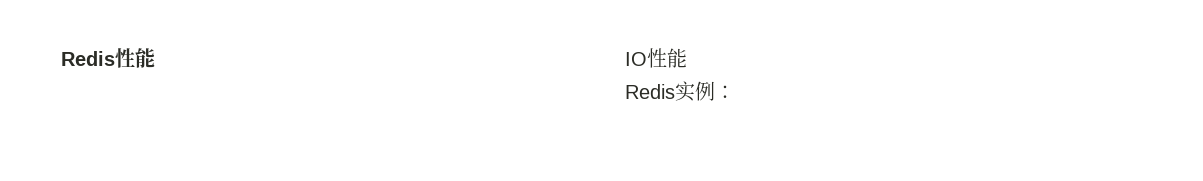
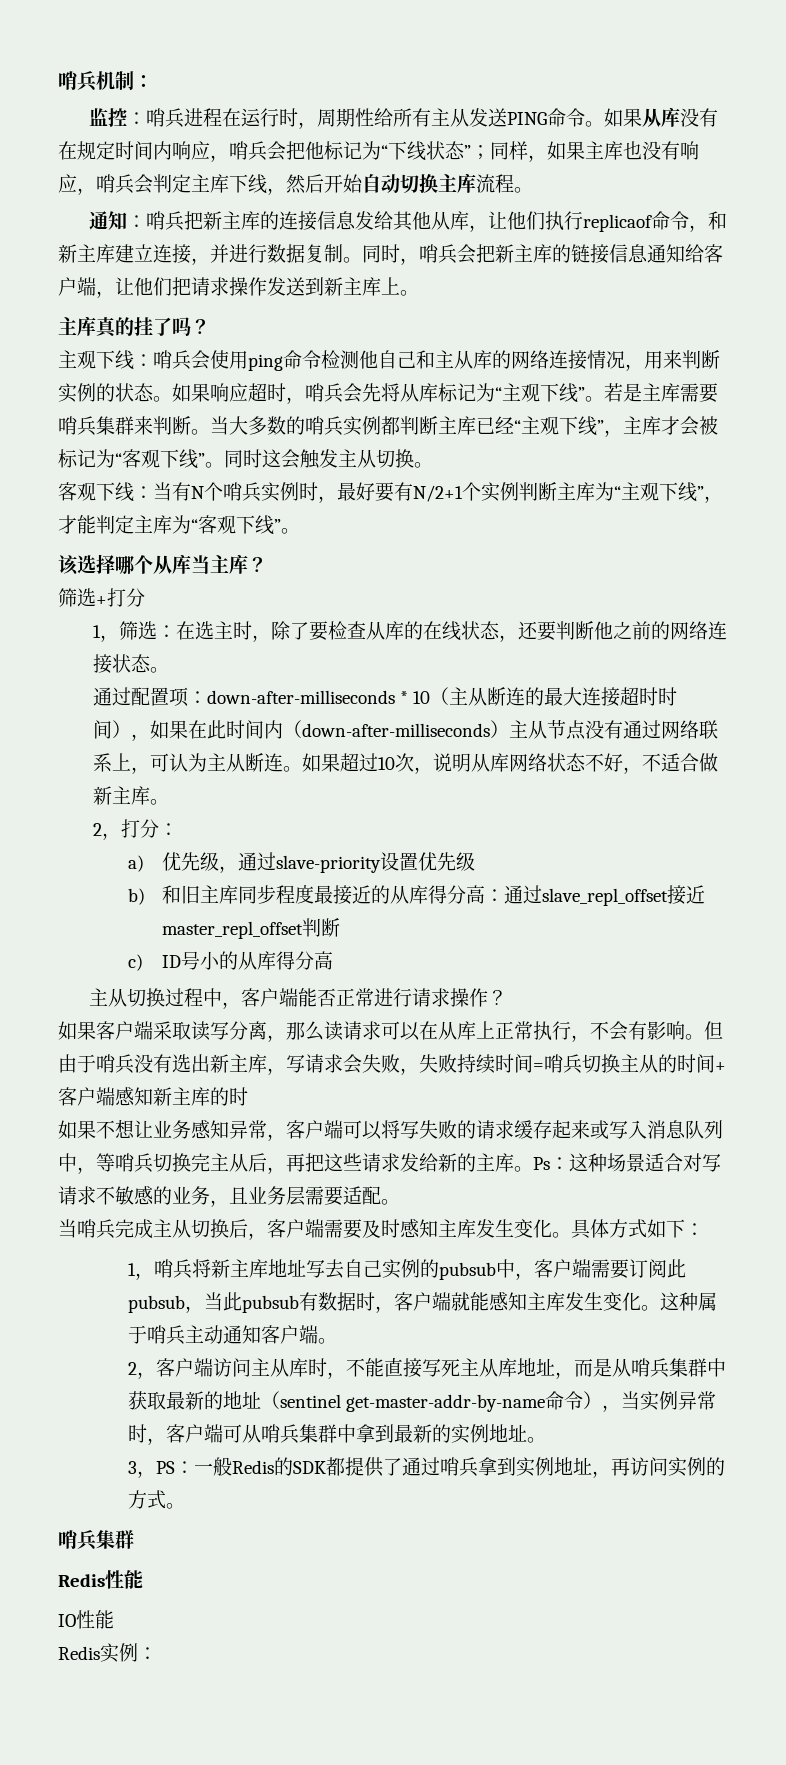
+ 哨兵机制：
+ 监控：哨兵进程在运行时，周期性给所有主从发送PING命令。如果从库没有在规定时间内响应，哨兵会把他标记为“下线状态”；同样，如果主库也没有响应，哨兵会判定主库下线，然后开始自动切换主库流程。
+ 通知：哨兵把新主库的连接信息发给其他从库，让他们执行replicaof命令，和新主库建立连接，并进行数据复制。同时，哨兵会把新主库的链接信息通知给客户端，让他们把请求操作发送到新主库上。
+ 主库真的挂了吗？
+ 主观下线：哨兵会使用ping命令检测他自己和主从库的网络连接情况，用来判断实例的状态。如果响应超时，哨兵会先将从库标记为“主观下线”。若是主库需要哨兵集群来判断。当大多数的哨兵实例都判断主库已经“主观下线”，主库才会被标记为“客观下线”。同时这会触发主从切换。
+ 客观下线：当有N个哨兵实例时，最好要有N/2+1个实例判断主库为“主观下线”，才能判定主库为“客观下线”。
+ 该选择哪个从库当主库？
+ 筛选+打分
+ 1，筛选：在选主时，除了要检查从库的在线状态，还要判断他之前的网络连接状态。
+ 通过配置项：down-after-milliseconds * 10（主从断连的最大连接超时时间），如果在此时间内（down-after-milliseconds）主从节点没有通过网络联系上，可认为主从断连。如果超过10次，说明从库网络状态不好，不适合做新主库。
+ 2，打分：
+ a)优先级，通过slave-priority设置优先级
+ b)和旧主库同步程度最接近的从库得分高：通过slave_repl_offset接近master_repl_offset判断
+ c) ID号小的从库得分高
+ 主从切换过程中，客户端能否正常进行请求操作？
+ 如果客户端采取读写分离，那么读请求可以在从库上正常执行，不会有影响。但由于哨兵没有选出新主库，写请求会失败，失败持续时间=哨兵切换主从的时间+客户端感知新主库的时
+ 如果不想让业务感知异常，客户端可以将写失败的请求缓存起来或写入消息队列中，等哨兵切换完主从后，再把这些请求发给新的主库。Ps：这种场景适合对写请求不敏感的业务，且业务层需要适配。
+ 当哨兵完成主从切换后，客户端需要及时感知主库发生变化。具体方式如下：
+ 1，哨兵将新主库地址写去自己实例的pubsub中，客户端需要订阅此pubsub，当此pubsub有数据时，客户端就能感知主库发生变化。这种属于哨兵主动通知客户端。
+ 2，客户端访问主从库时，不能直接写死主从库地址，而是从哨兵集群中获取最新的地址（sentinel get-master-addr-by-name命令），当实例异常时，客户端可从哨兵集群中拿到最新的实例地址。
+ 3，PS：一般Redis的SDK都提供了通过哨兵拿到实例地址，再访问实例的方式。
+ 哨兵集群

